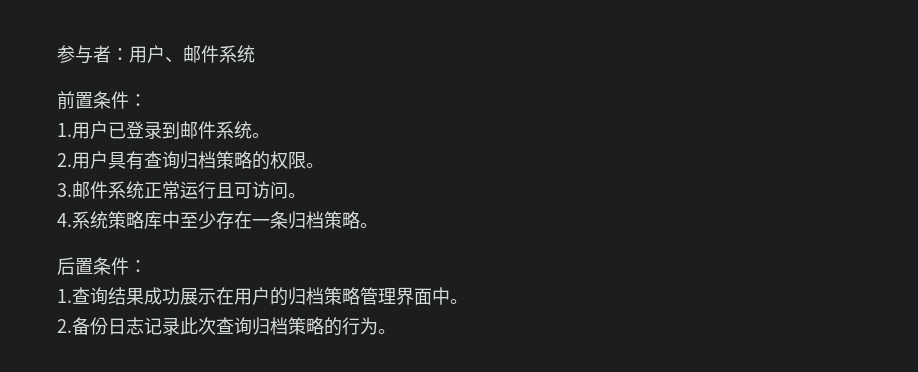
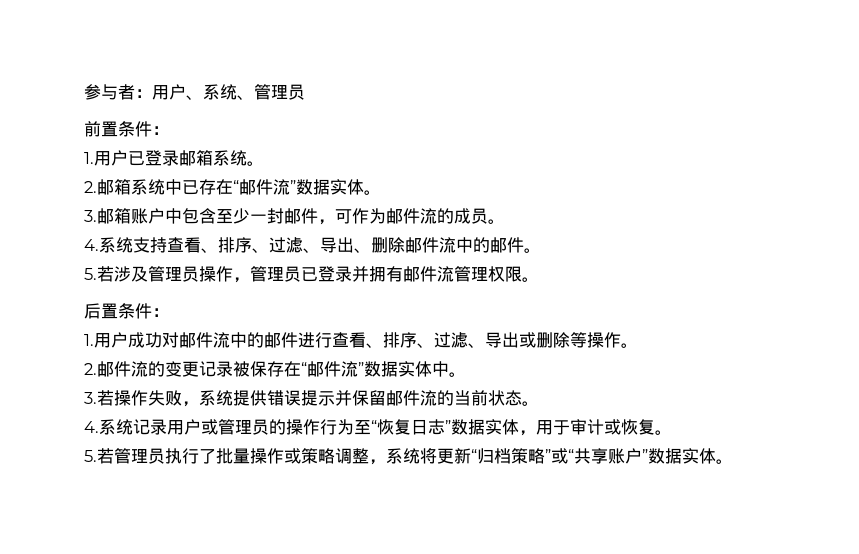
- 参与者：用户、邮件系统
+ 参与者：用户、系统、管理员
- 1.用户已登录到邮件系统。
+ 1.用户已登录邮箱系统。
- 2.用户具有查询归档策略的权限。
- 3.邮件系统正常运行且可访问。
- 4.系统策略库中至少存在一条归档策略。
+ 2.邮箱系统中已存在“邮件流”数据实体。
+ 3.邮箱账户中包含至少一封邮件，可作为邮件流的成员。
+ 4.系统支持查看、排序、过滤、导出、删除邮件流中的邮件。
+ 5.若涉及管理员操作，管理员已登录并拥有邮件流管理权限。
  后置条件：
- 1.查询结果成功展示在用户的归档策略管理界面中。
- 2.备份日志记录此次查询归档策略的行为。
+ 1.用户成功对邮件流中的邮件进行查看、排序、过滤、导出或删除等操作。
+ 2.邮件流的变更记录被保存在“邮件流”数据实体中。
+ 3.若操作失败，系统提供错误提示并保留邮件流的当前状态。
+ 4.系统记录用户或管理员的操作行为至“恢复日志”数据实体，用于审计或恢复。
+ 5.若管理员执行了批量操作或策略调整，系统将更新“归档策略”或“共享账户”数据实体。

